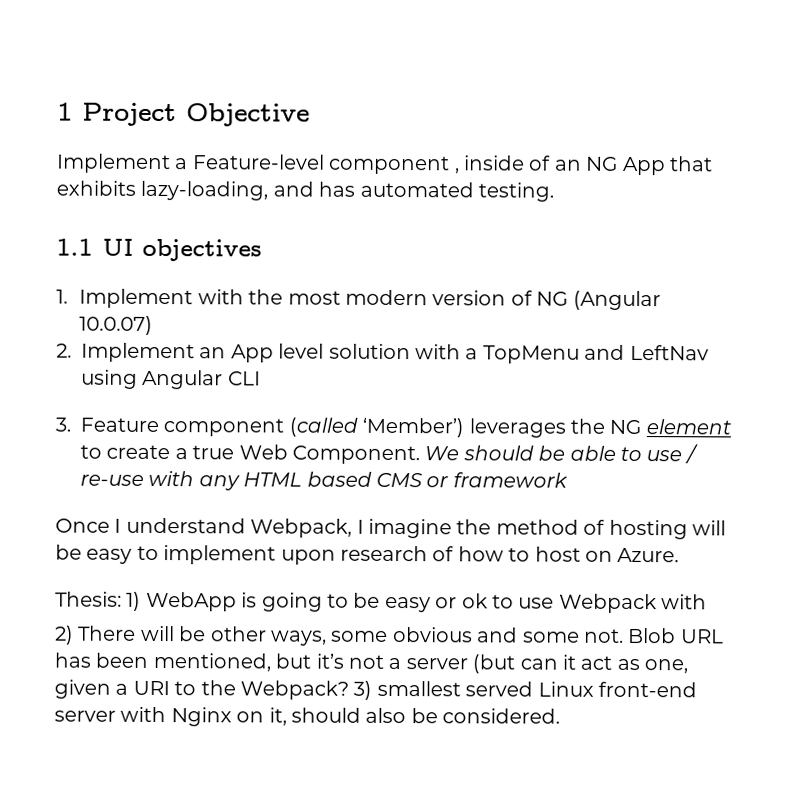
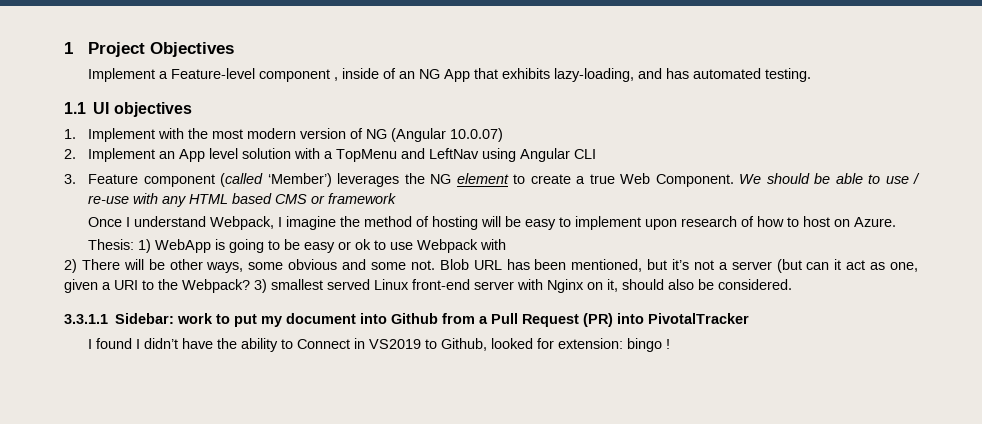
- 1 Project Objective
+ 1 Project Objectives
+ 3.3.1.1 Sidebar: work to put my document into Github from a Pull Request (PR) into PivotalTracker
+ I found I didn’t have the ability to Connect in VS2019 to Github, looked for extension: bingo !

